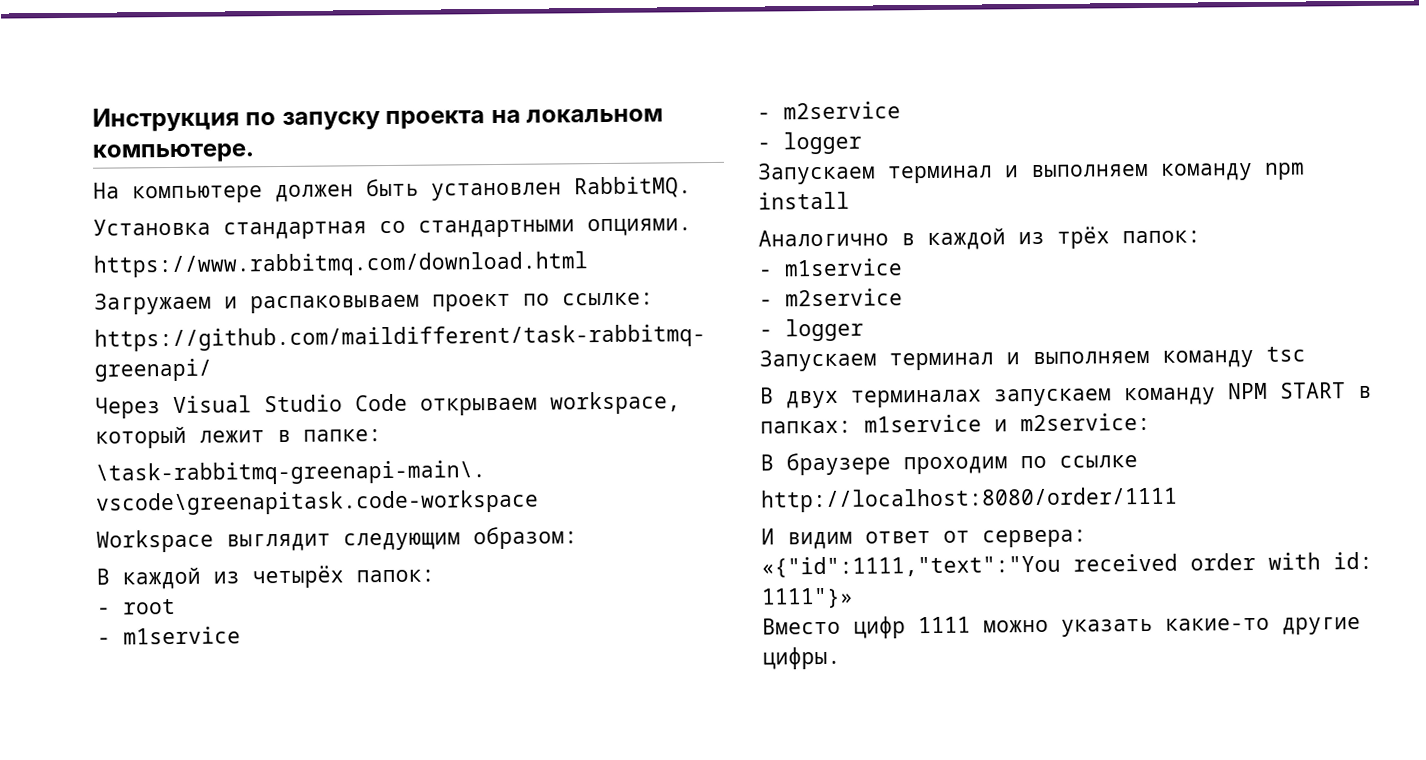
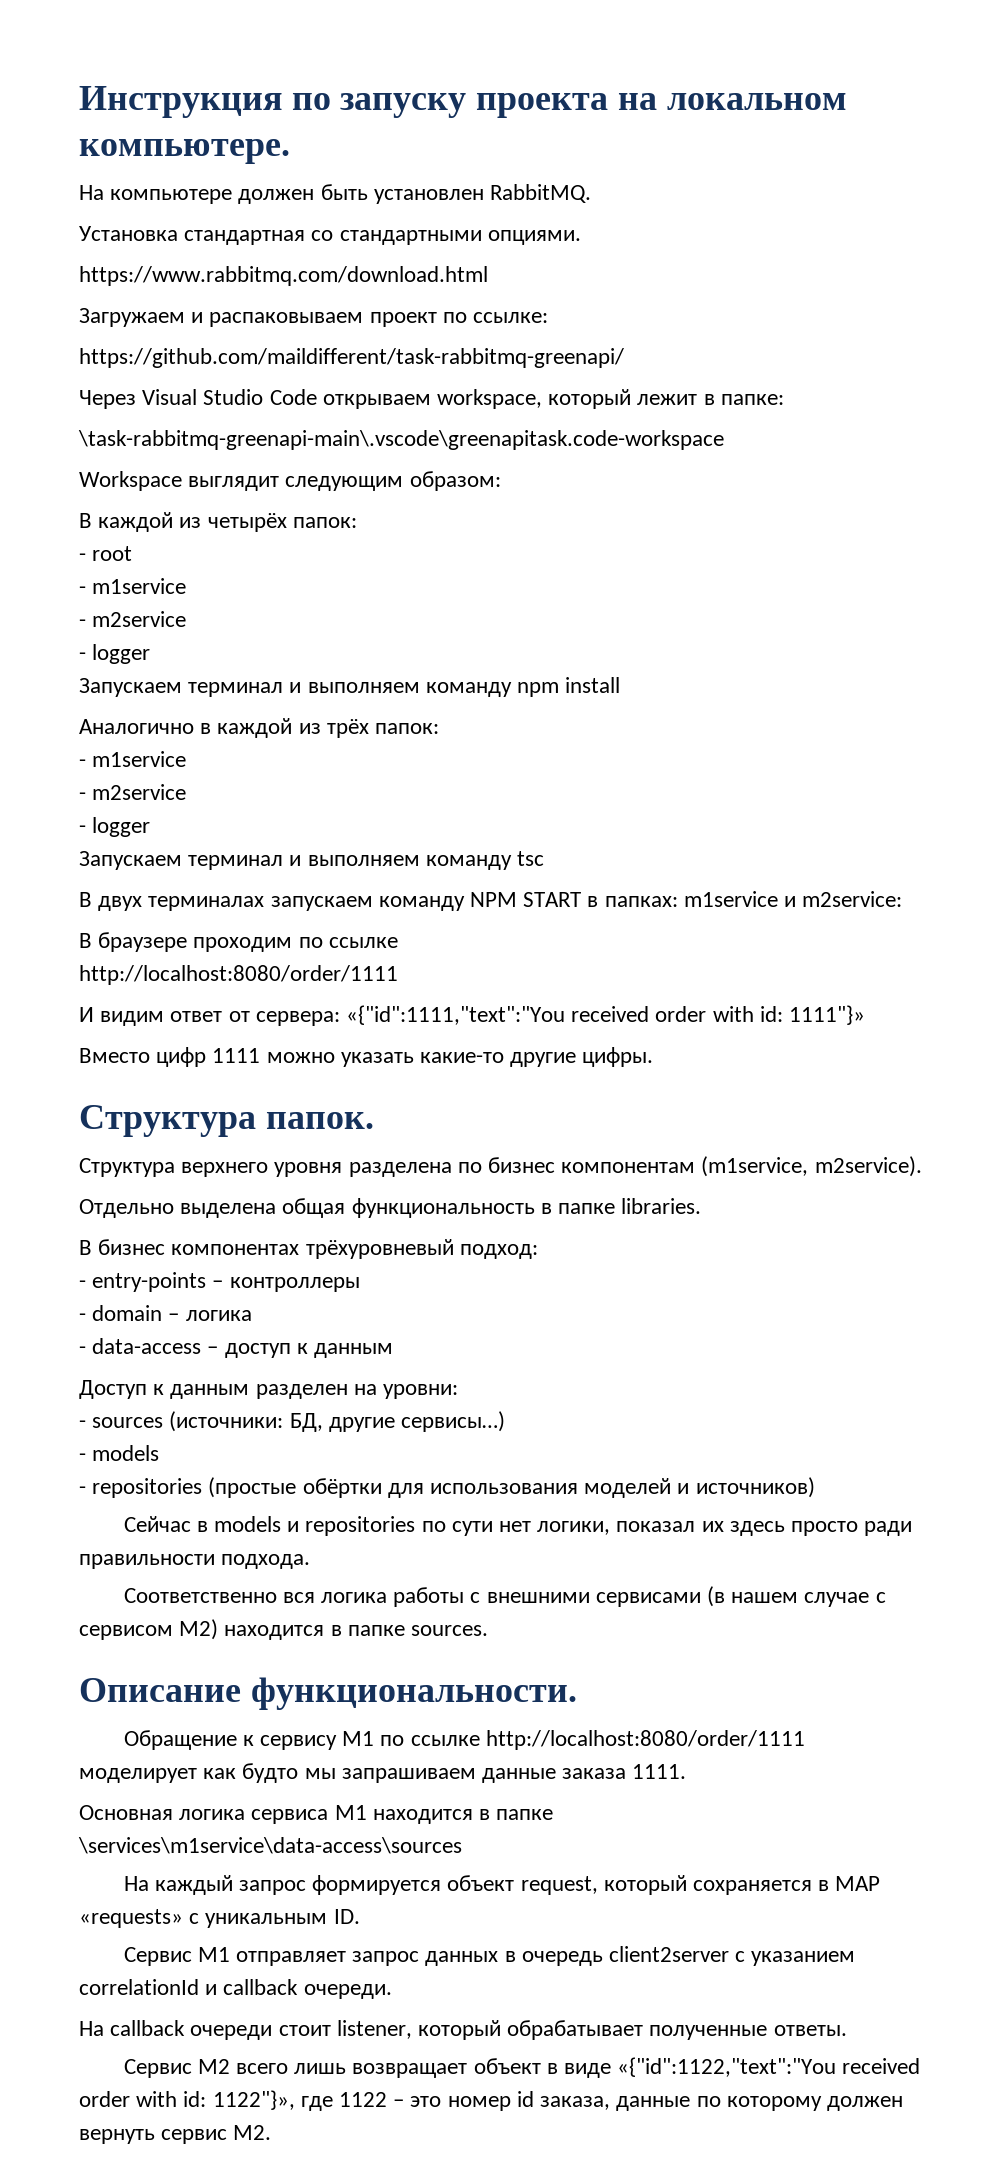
+ Структура папок.
+ Структура верхнего уровня разделена по бизнес компонентам (m1service, m2service).
+ Отдельно выделена общая функциональность в папке libraries.
+ В бизнес компонентах трёхуровневый подход:
+ - entry-points – контроллеры
+ - domain – логика
+ - data-access – доступ к данным
+ Доступ к данным разделен на уровни:
+ - sources (источники: БД, другие сервисы…)
+ - models
+ - repositories (простые обёртки для использования моделей и источников)
+ Сейчас в models и repositories по сути нет логики, показал их здесь просто ради правильности подхода.
+ Соответственно вся логика работы с внешними сервисами (в нашем случае с сервисом М2) находится в папке sources.
+ Описание функциональности.
+ Обращение к сервису М1 по ссылке http://localhost:8080/order/1111 моделирует как будто мы запрашиваем данные заказа 1111.
+ Основная логика сервиса М1 находится в папке \services\m1service\data-access\sources
+ На каждый запрос формируется объект request, который сохраняется в MAP «requests» с уникальным ID.
+ Сервис М1 отправляет запрос данных в очередь client2server с указанием correlationId и callback очереди.
+ На callback очереди стоит listener, который обрабатывает полученные ответы.
+ Сервис М2 всего лишь возвращает объект в виде «{"id":1122,"text":"You received order with id: 1122"}», где 1122 – это номер id заказа, данные по которому должен вернуть сервис М2.

